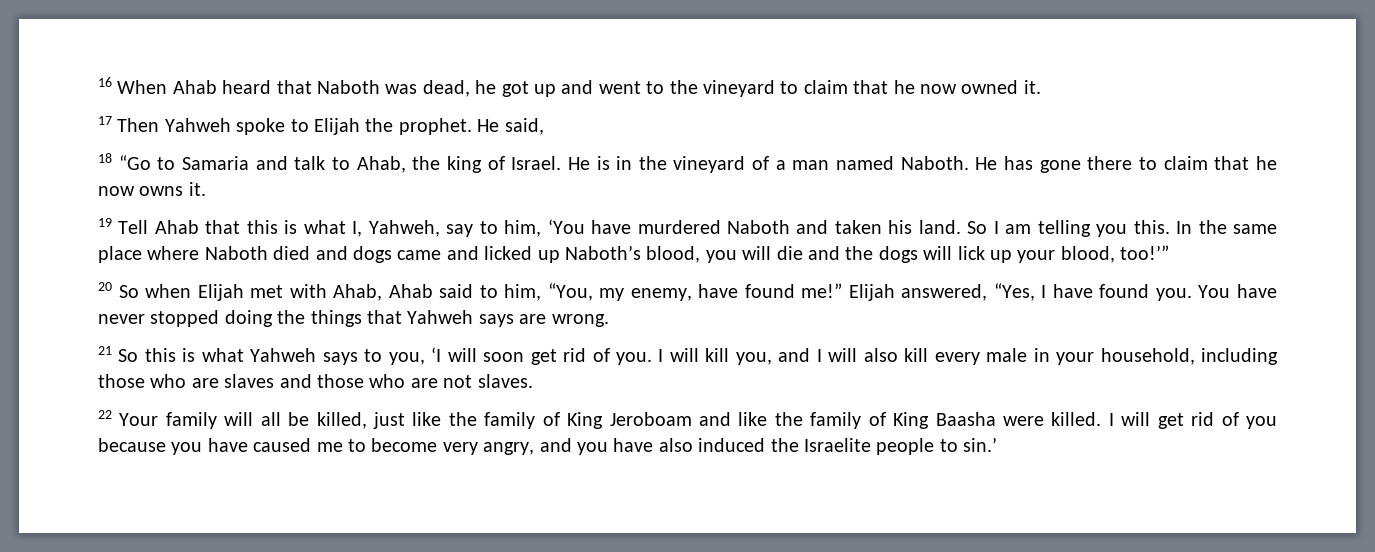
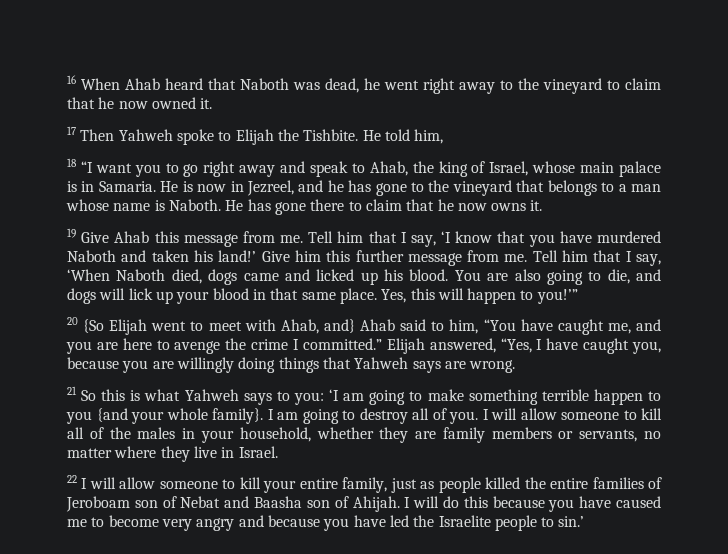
- 16 When Ahab heard that Naboth was dead, he got up and went to the vineyard to claim that he now owned it.
+ 16 When Ahab heard that Naboth was dead, he went right away to the vineyard to claim that he now owned it.
- 17 Then Yahweh spoke to Elijah the prophet. He said,
- 18 “Go to Samaria and talk to Ahab, the king of Israel. He is in the vineyard of a man named Naboth.
+ 17 Then Yahweh spoke to Elijah the Tishbite. He told him,
+ 18 “I want you to go right away and speak to Ahab, the king of Israel, whose main palace is in Samaria. He is now in Jezreel, and he has gone to the vineyard that belongs to a man whose name is Naboth.
- 19 Tell Ahab that this is what I, Yahweh, say to him, ‘You have murdered Naboth and taken his land. So I am telling you this. In the same place where Naboth died and dogs came and licked up Naboth’s blood, you will die and the dogs will lick up your blood, too!’”
- 20 So when Elijah met with Ahab, Ahab said to him, “You, my enemy, have found me!”
+ 19 Give Ahab this message from me. Tell him that I say, ‘I know that you have murdered Naboth and taken his land!’ Give him this further message from me. Tell him that I say, ‘When Naboth died, dogs came and licked up his blood. You are also going to die, and dogs will lick up your blood in that same place. Yes, this will happen to you!’”
+ 20 {So Elijah went to meet with Ahab, and} Ahab said to him, “You have caught me, and you are here to avenge the crime I committed.”
- Elijah answered, “Yes, I have found you. You have never stopped doing the things that Yahweh says are wrong.
+ Elijah answered, “Yes, I have caught you, because you are willingly doing things that Yahweh says are wrong.
- 21 So this is what Yahweh says to you, ‘I will soon get rid of you. I will kill you, and I will also kill every male in your household, including those who are slaves and those who are not slaves.
- 22 Your family will all be killed, just like the family of King Jeroboam and like the family of King Baasha were killed. I will get rid of you because you have caused me to become very angry, and you have also induced the Israelite people to sin.’
+ 21 So this is what Yahweh says to you: ‘I am going to make something terrible happen to you {and your whole family}. I am going to destroy all of you. I will allow someone to kill all of the males in your household, whether they are family members or servants, no matter where they live in Israel.
+ 22 I will allow someone to kill your entire family, just as people killed the entire families of Jeroboam son of Nebat and Baasha son of Ahijah. I will do this because you have caused me to become very angry and because you have led the Israelite people to sin.’

